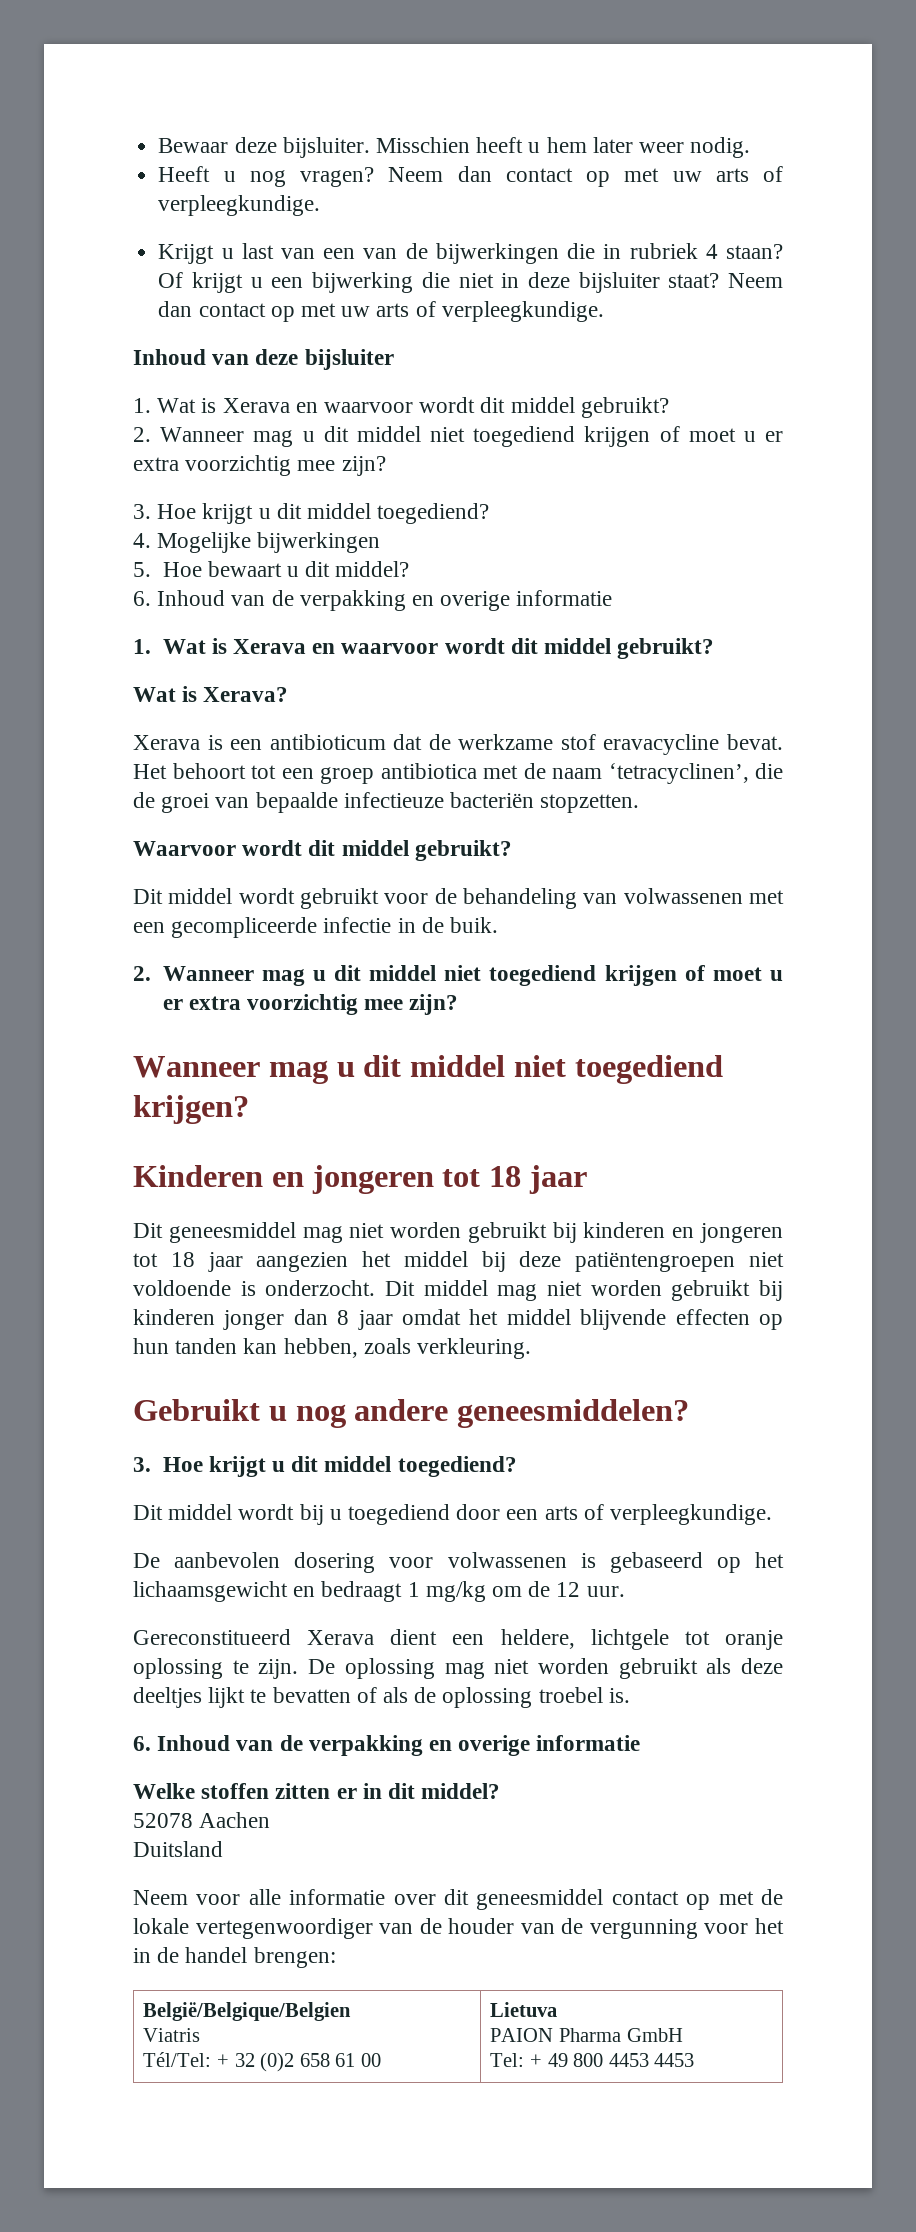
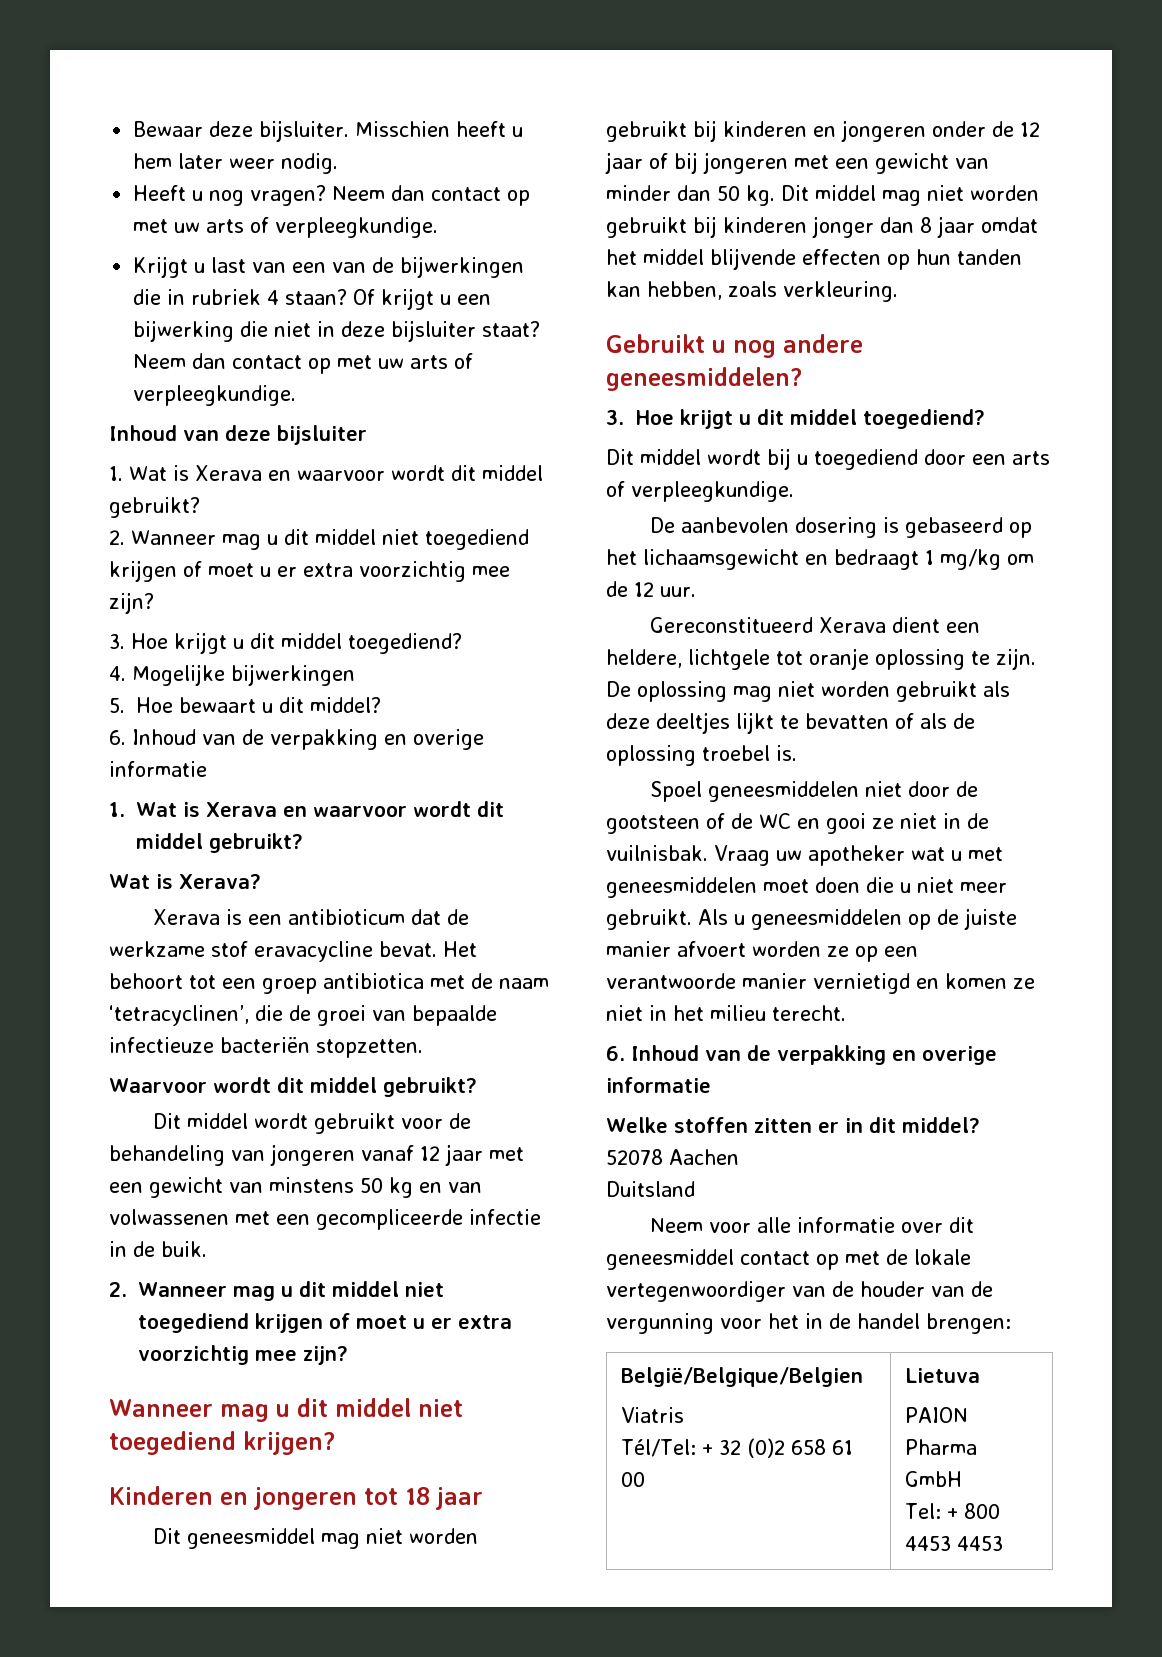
- Dit middel wordt gebruikt voor de behandeling van volwassenen met een gecompliceerde infectie in de buik.
+ Dit middel wordt gebruikt voor de behandeling van jongeren vanaf 12 jaar met een gewicht van minstens 50 kg en van volwassenen met een gecompliceerde infectie in de buik.
- Dit geneesmiddel mag niet worden gebruikt bij kinderen en jongeren tot 18 jaar aangezien het middel bij deze patiëntengroepen niet voldoende is onderzocht.
+ Dit geneesmiddel mag niet worden gebruikt bij kinderen en jongeren onder de 12 jaar of bij jongeren met een gewicht van minder dan 50 kg.
- De aanbevolen dosering voor volwassenen is gebaseerd op het lichaamsgewicht en bedraagt 1 mg/kg om de 12 uur.
+ De aanbevolen dosering is gebaseerd op het lichaamsgewicht en bedraagt 1 mg/kg om de 12 uur.
+ Spoel geneesmiddelen niet door de gootsteen of de WC en gooi ze niet in de vuilnisbak. Vraag uw apotheker wat u met geneesmiddelen moet doen die u niet meer gebruikt. Als u geneesmiddelen op de juiste manier afvoert worden ze op een verantwoorde manier vernietigd en komen ze niet in het milieu terecht.
  België/Belgique/Belgien
  Viatris
  Tél/Tel: + 32 (0)2 658 61 00 | Lietuva
  PAION Pharma GmbH
- Tel: + 49 800 4453 4453
+ Tel: + 800 4453 4453

